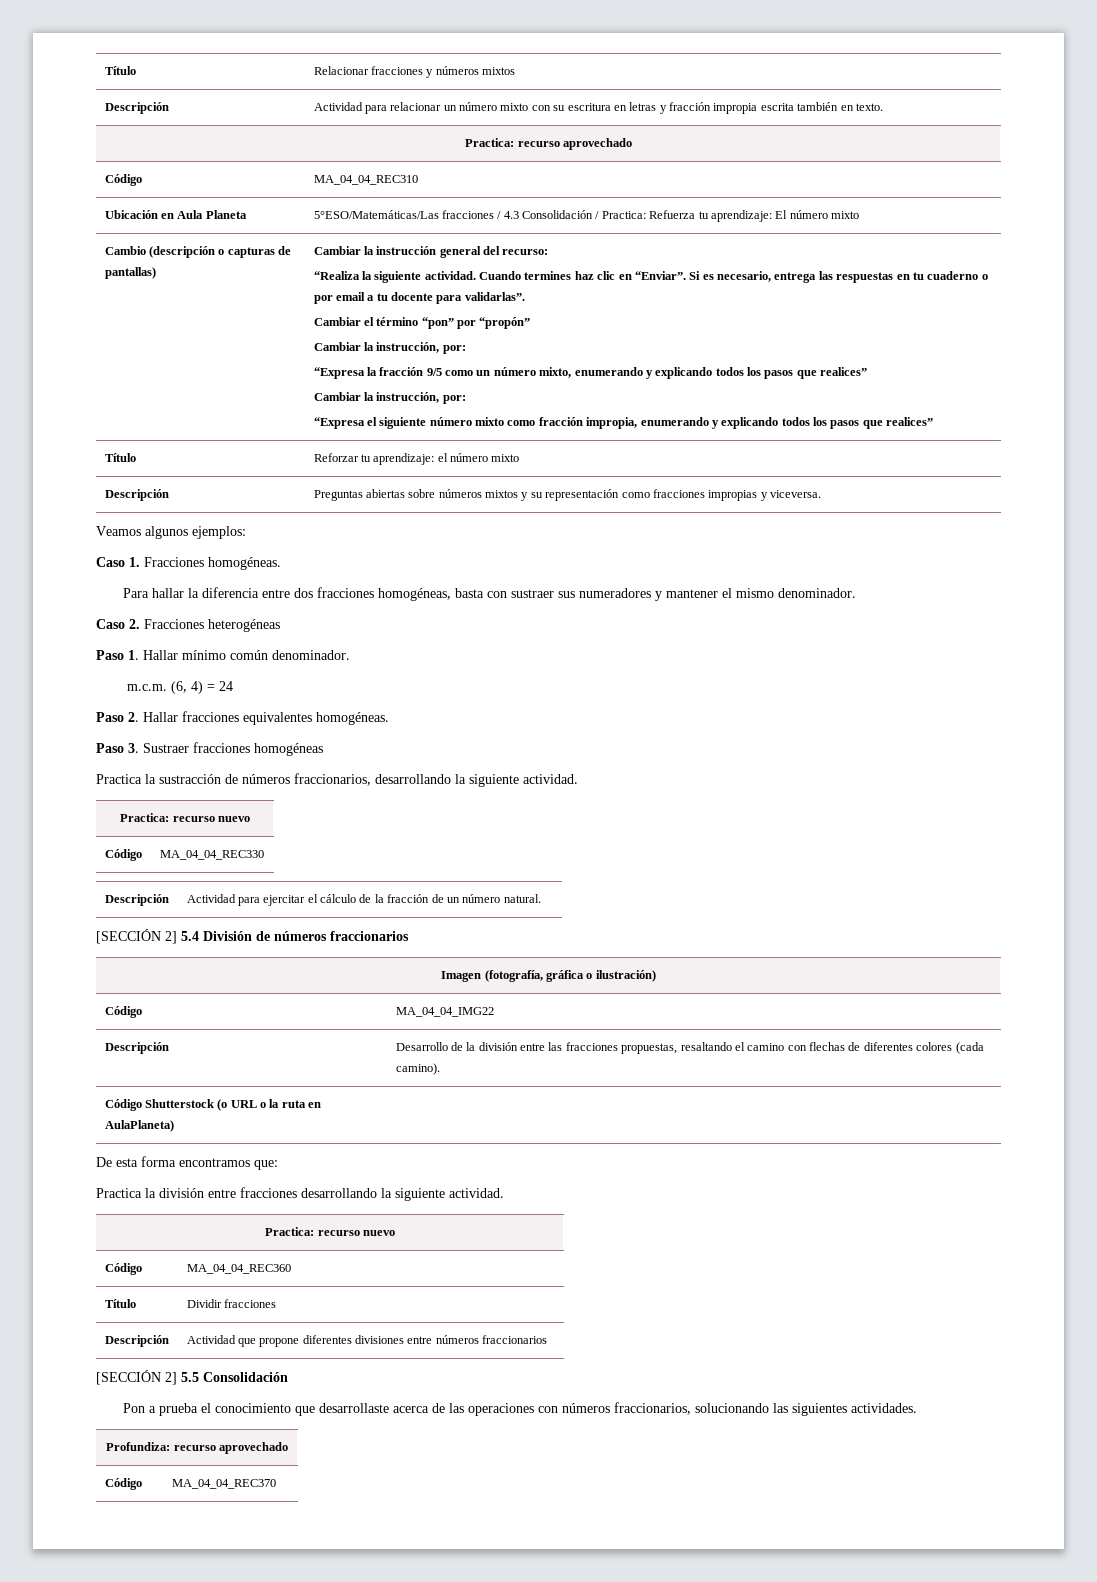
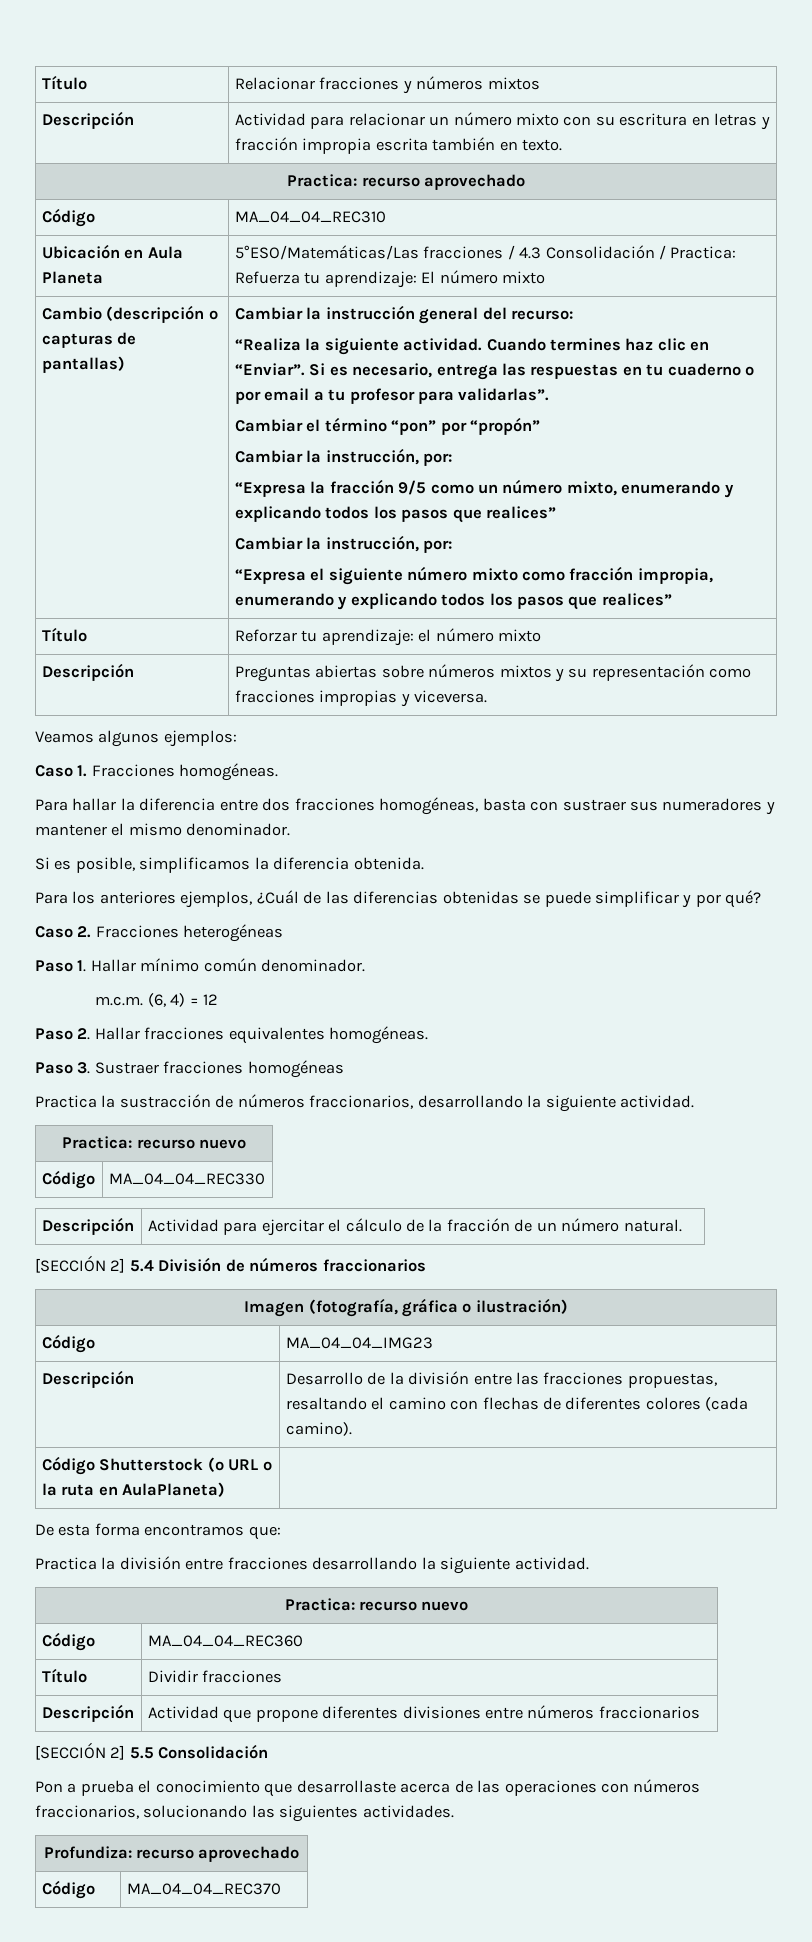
- Si es necesario, entrega las respuestas en tu cuaderno o por email a tu docente para validarlas”.
+ Si es necesario, entrega las respuestas en tu cuaderno o por email a tu profesor para validarlas”.
+ Si es posible, simplificamos la diferencia obtenida.
+ Para los anteriores ejemplos, ¿Cuál de las diferencias obtenidas se puede simplificar y por qué?
- m.c.m. (6, 4) = 24
+ m.c.m. (6, 4) = 12
- Código | MA_04_04_IMG22
+ Código | MA_04_04_IMG23

